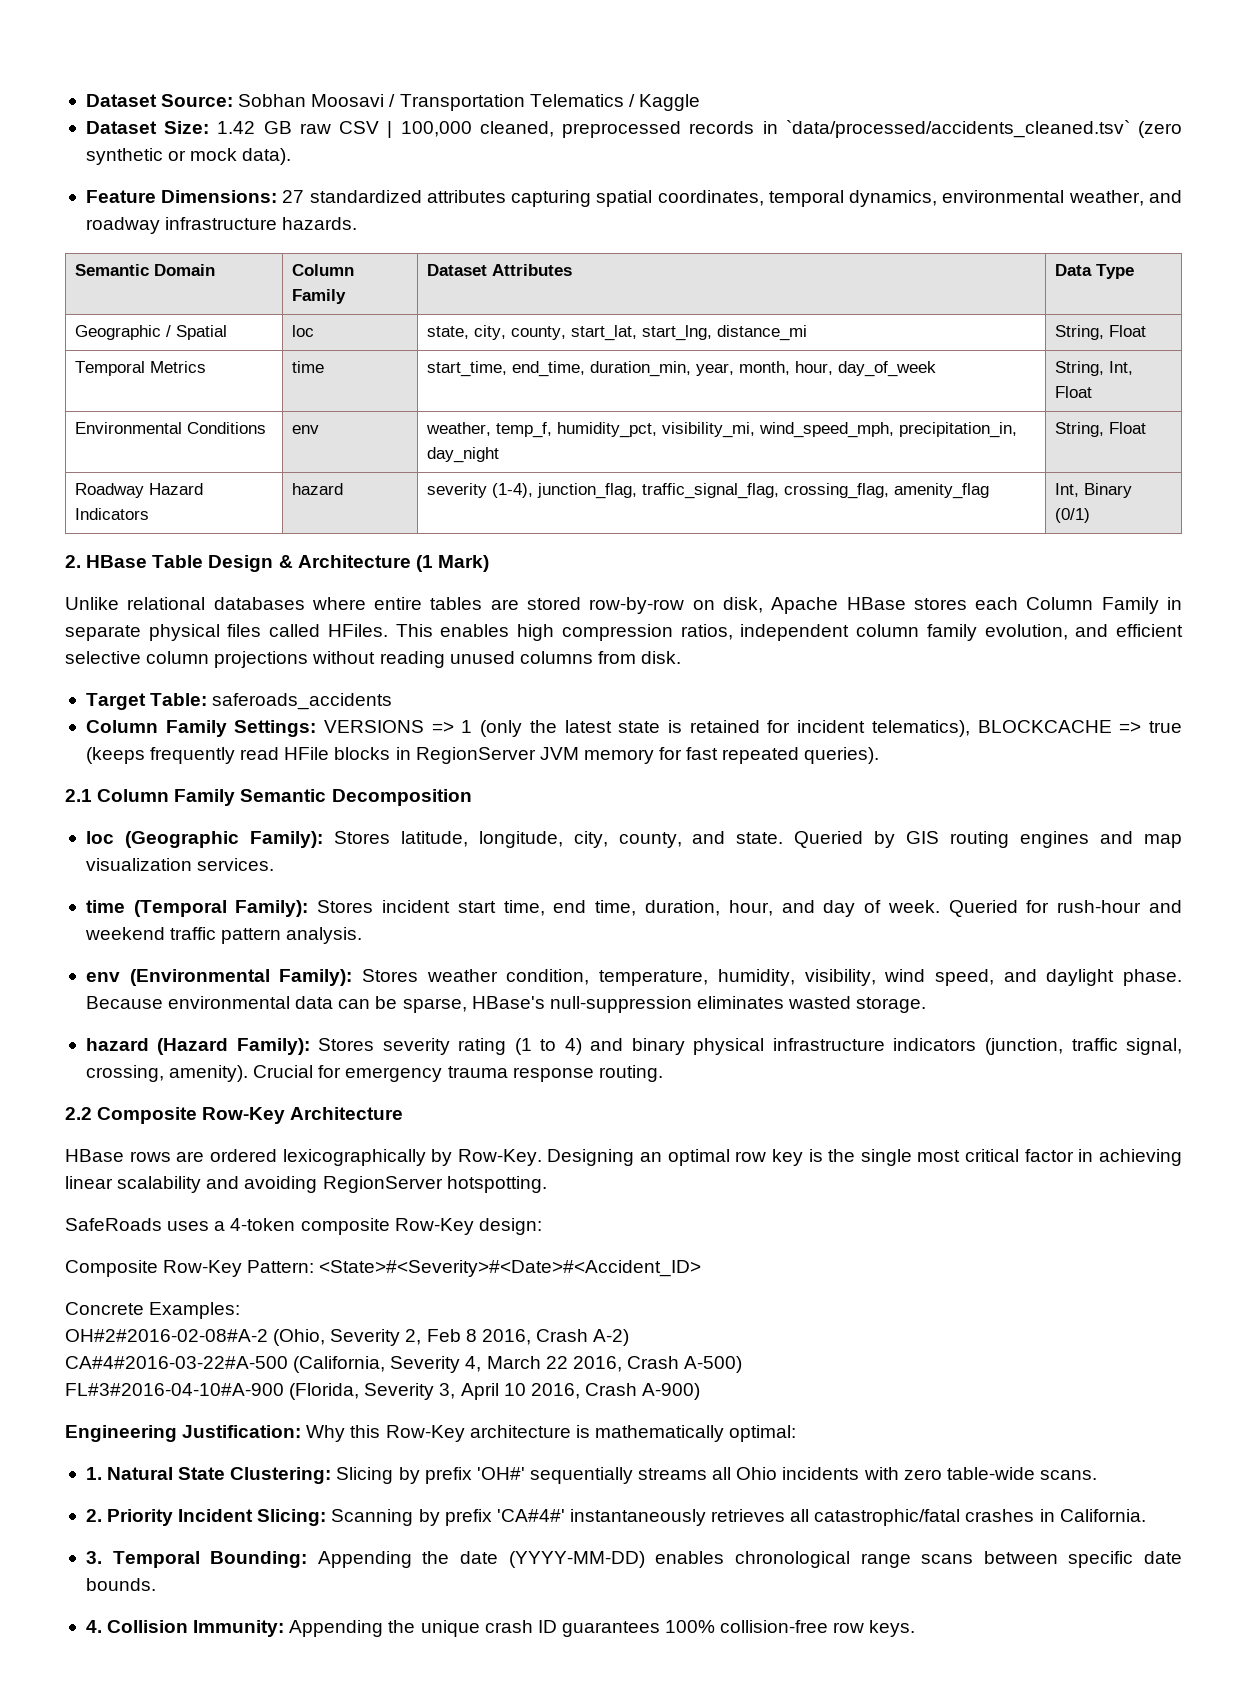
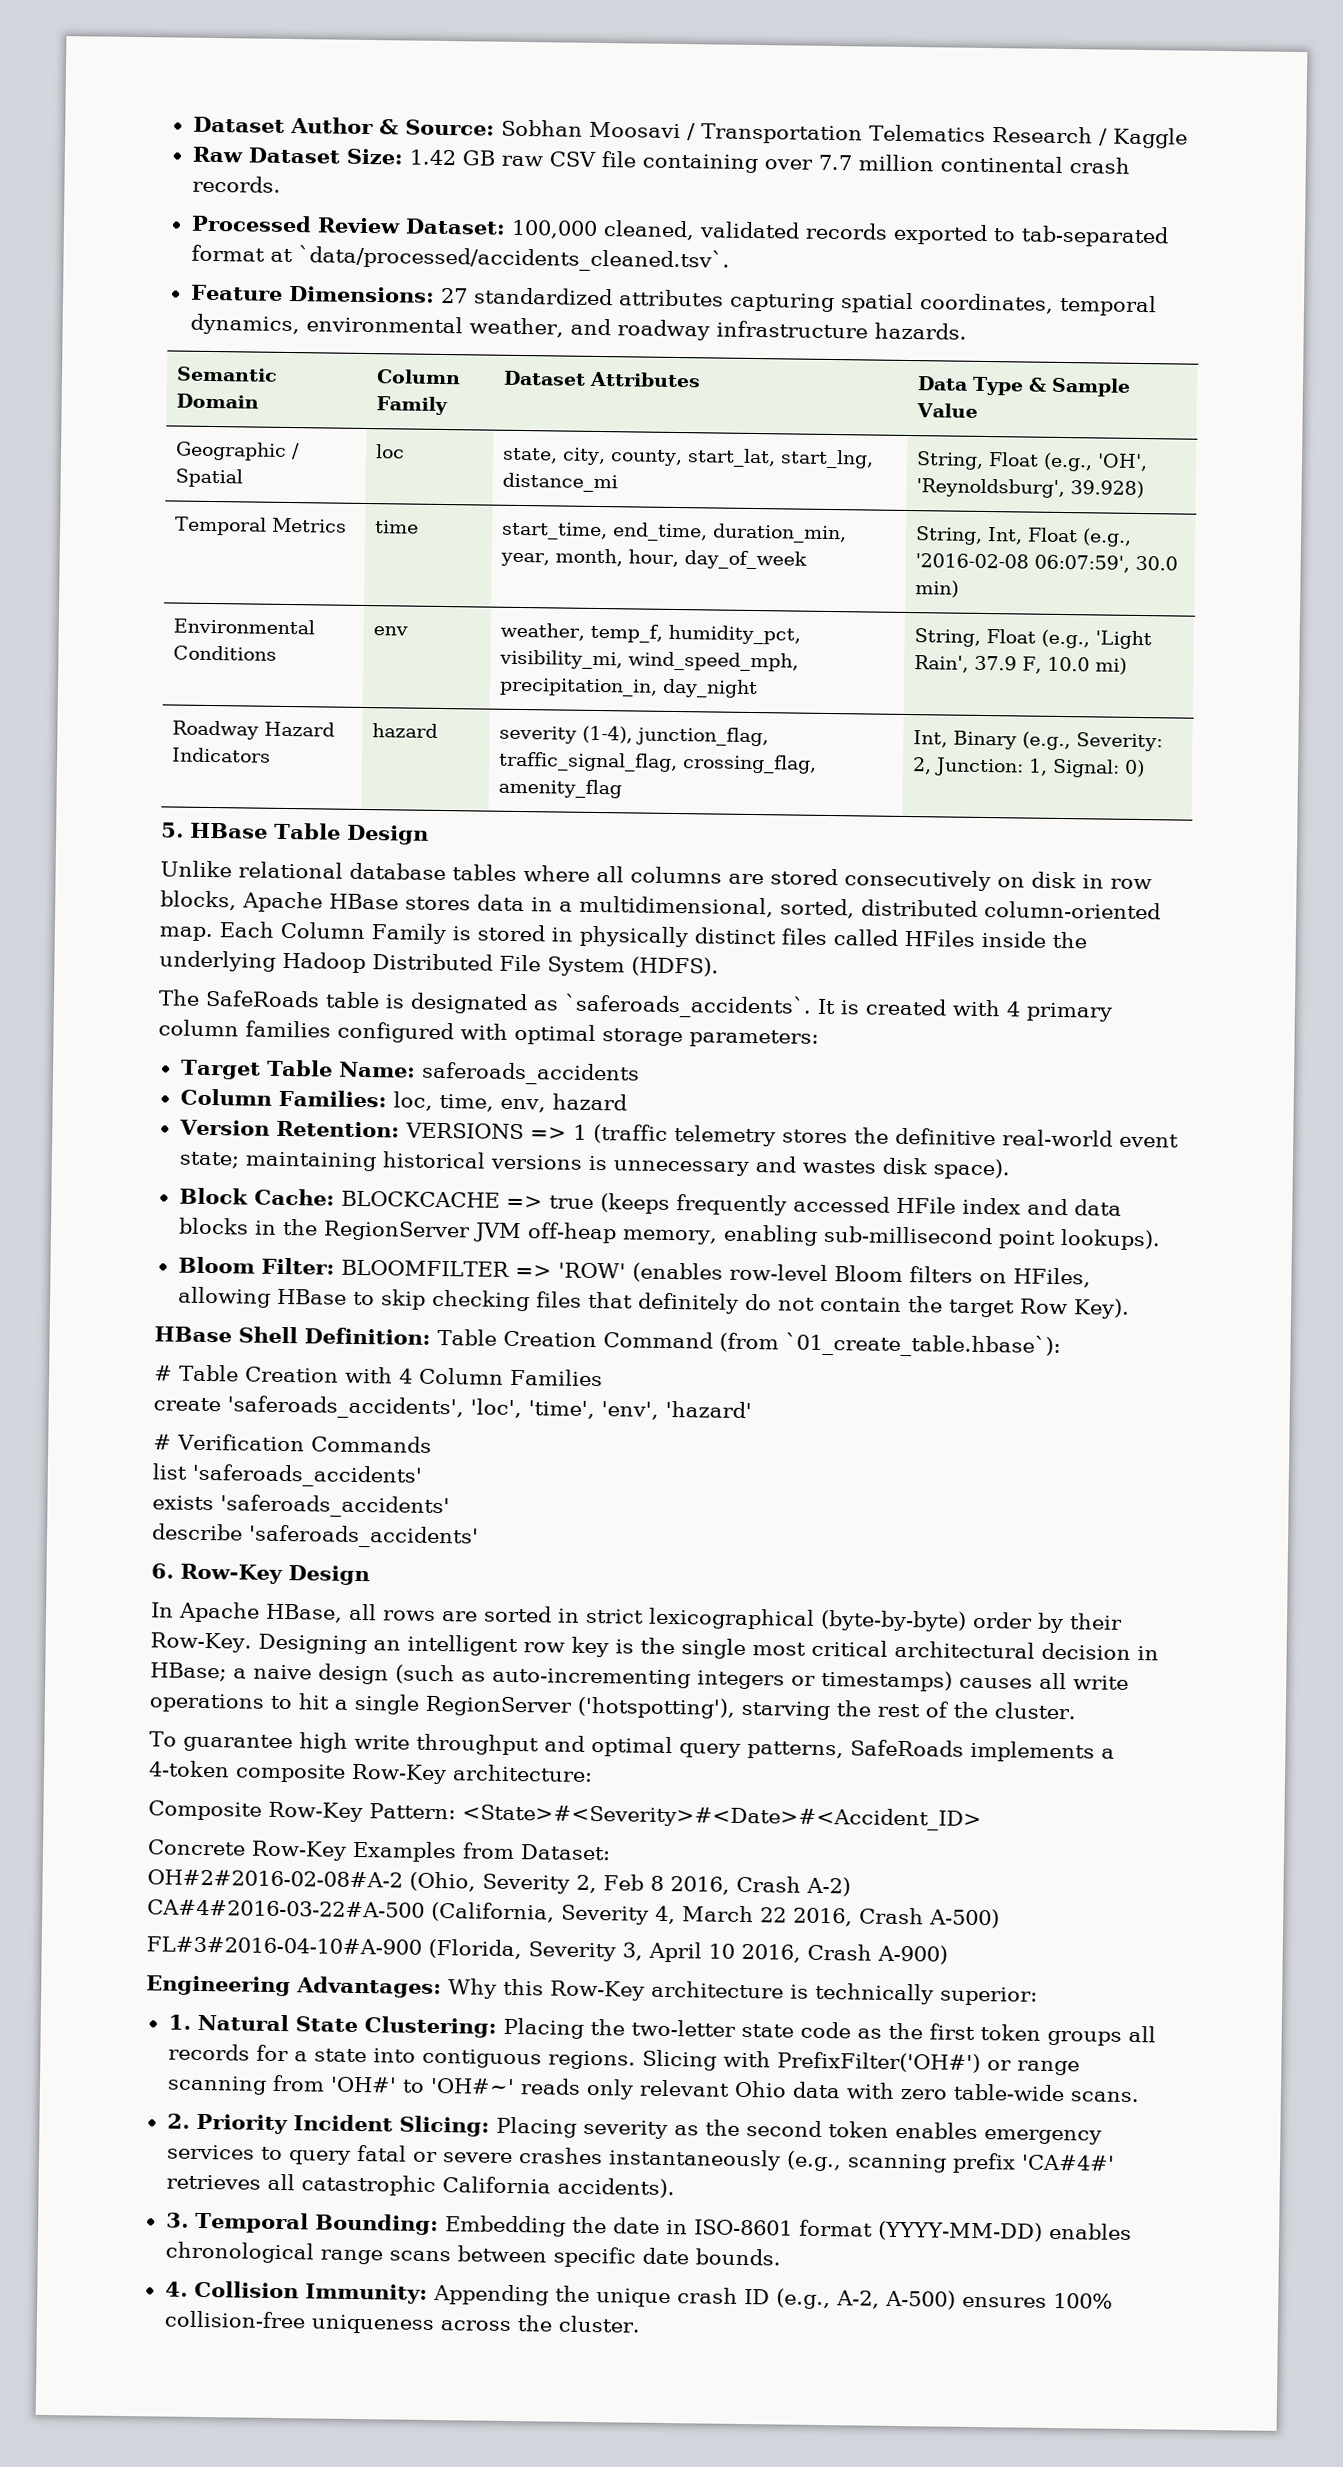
- Dataset Source: Sobhan Moosavi / Transportation Telematics / Kaggle
+ Dataset Author & Source: Sobhan Moosavi / Transportation Telematics Research / Kaggle
- Dataset Size: 1.42 GB raw CSV | 100,000 cleaned, preprocessed records in `data/processed/accidents_cleaned.tsv` (zero synthetic or mock data).
+ Raw Dataset Size: 1.42 GB raw CSV file containing over 7.7 million continental crash records.
+ Processed Review Dataset: 100,000 cleaned, validated records exported to tab-separated format at `data/processed/accidents_cleaned.tsv`.
- Semantic Domain | Column Family | Dataset Attributes | Data Type
+ Semantic Domain | Column Family | Dataset Attributes | Data Type & Sample Value
- Geographic / Spatial | loc | state, city, county, start_lat, start_lng, distance_mi | String, Float
+ Geographic / Spatial | loc | state, city, county, start_lat, start_lng, distance_mi | String, Float (e.g., 'OH', 'Reynoldsburg', 39.928)
- Temporal Metrics | time | start_time, end_time, duration_min, year, month, hour, day_of_week | String, Int, Float
+ Temporal Metrics | time | start_time, end_time, duration_min, year, month, hour, day_of_week | String, Int, Float (e.g., '2016-02-08 06:07:59', 30.0 min)
- Environmental Conditions | env | weather, temp_f, humidity_pct, visibility_mi, wind_speed_mph, precipitation_in, day_night | String, Float
+ Environmental Conditions | env | weather, temp_f, humidity_pct, visibility_mi, wind_speed_mph, precipitation_in, day_night | String, Float (e.g., 'Light Rain', 37.9 F, 10.0 mi)
- Roadway Hazard Indicators | hazard | severity (1-4), junction_flag, traffic_signal_flag, crossing_flag, amenity_flag | Int, Binary (0/1)
- 2. HBase Table Design & Architecture (1 Mark)
- Unlike relational databases where entire tables are stored row-by-row on disk, Apache HBase stores each Column Family in separate physical files called HFiles. This enables high compression ratios, independent column family evolution, and efficient selective column projections without reading unused columns from disk.
+ Roadway Hazard Indicators | hazard | severity (1-4), junction_flag, traffic_signal_flag, crossing_flag, amenity_flag | Int, Binary (e.g., Severity: 2, Junction: 1, Signal: 0)
+ 5. HBase Table Design
+ Unlike relational database tables where all columns are stored consecutively on disk in row blocks, Apache HBase stores data in a multidimensional, sorted, distributed column-oriented map. Each Column Family is stored in physically distinct files called HFiles inside the underlying Hadoop Distributed File System (HDFS).
+ The SafeRoads table is designated as `saferoads_accidents`. It is created with 4 primary column families configured with optimal storage parameters:
- Target Table: saferoads_accidents
+ Target Table Name: saferoads_accidents
- Column Family Settings: VERSIONS => 1 (only the latest state is retained for incident telematics), BLOCKCACHE => true (keeps frequently read HFile blocks in RegionServer JVM memory for fast repeated queries).
- 2.1 Column Family Semantic Decomposition
- loc (Geographic Family): Stores latitude, longitude, city, county, and state. Queried by GIS routing engines and map visualization services.
- time (Temporal Family): Stores incident start time, end time, duration, hour, and day of week. Queried for rush-hour and weekend traffic pattern analysis.
- env (Environmental Family): Stores weather condition, temperature, humidity, visibility, wind speed, and daylight phase. Because environmental data can be sparse, HBase's null-suppression eliminates wasted storage.
- hazard (Hazard Family): Stores severity rating (1 to 4) and binary physical infrastructure indicators (junction, traffic signal, crossing, amenity). Crucial for emergency trauma response routing.
- 2.2 Composite Row-Key Architecture
- HBase rows are ordered lexicographically by Row-Key.
+ Column Families: loc, time, env, hazard
+ Version Retention: VERSIONS => 1 (traffic telemetry stores the definitive real-world event state; maintaining historical versions is unnecessary and wastes disk space).
+ Block Cache: BLOCKCACHE => true (keeps frequently accessed HFile index and data blocks in the RegionServer JVM off-heap memory, enabling sub-millisecond point lookups).
+ Bloom Filter: BLOOMFILTER => 'ROW' (enables row-level Bloom filters on HFiles, allowing HBase to skip checking files that definitely do not contain the target Row Key).
+ HBase Shell Definition: Table Creation Command (from `01_create_table.hbase`):
+ # Table Creation with 4 Column Families
+ create 'saferoads_accidents', 'loc', 'time', 'env', 'hazard'
+ # Verification Commands
+ list 'saferoads_accidents'
+ exists 'saferoads_accidents'
+ describe 'saferoads_accidents'
+ 6. Row-Key Design
+ In Apache HBase, all rows are sorted in strict lexicographical (byte-by-byte) order by their Row-Key.
- Designing an optimal row key is the single most critical factor in achieving linear scalability and avoiding RegionServer hotspotting.
- SafeRoads uses a 4-token composite Row-Key design:
+ Designing an intelligent row key is the single most critical architectural decision in HBase; a naive design (such as auto-incrementing integers or timestamps) causes all write operations to hit a single RegionServer ('hotspotting'), starving the rest of the cluster.
+ To guarantee high write throughput and optimal query patterns, SafeRoads implements a 4-token composite Row-Key architecture:
- Concrete Examples:
+ Concrete Row-Key Examples from Dataset:
- Engineering Justification: Why this Row-Key architecture is mathematically optimal:
+ Engineering Advantages: Why this Row-Key architecture is technically superior:
- 1. Natural State Clustering: Slicing by prefix 'OH#' sequentially streams all Ohio incidents with zero table-wide scans.
+ 1. Natural State Clustering: Placing the two-letter state code as the first token groups all records for a state into contiguous regions. Slicing with PrefixFilter('OH#') or range scanning from 'OH#' to 'OH#~' reads only relevant Ohio data with zero table-wide scans.
- 2. Priority Incident Slicing: Scanning by prefix 'CA#4#' instantaneously retrieves all catastrophic/fatal crashes in California.
+ 2. Priority Incident Slicing: Placing severity as the second token enables emergency services to query fatal or severe crashes instantaneously (e.g., scanning prefix 'CA#4#' retrieves all catastrophic California accidents).
- 3. Temporal Bounding: Appending the date (YYYY-MM-DD) enables chronological range scans between specific date bounds.
+ 3. Temporal Bounding: Embedding the date in ISO-8601 format (YYYY-MM-DD) enables chronological range scans between specific date bounds.
- 4. Collision Immunity: Appending the unique crash ID guarantees 100% collision-free row keys.
+ 4. Collision Immunity: Appending the unique crash ID (e.g., A-2, A-500) ensures 100% collision-free uniqueness across the cluster.

